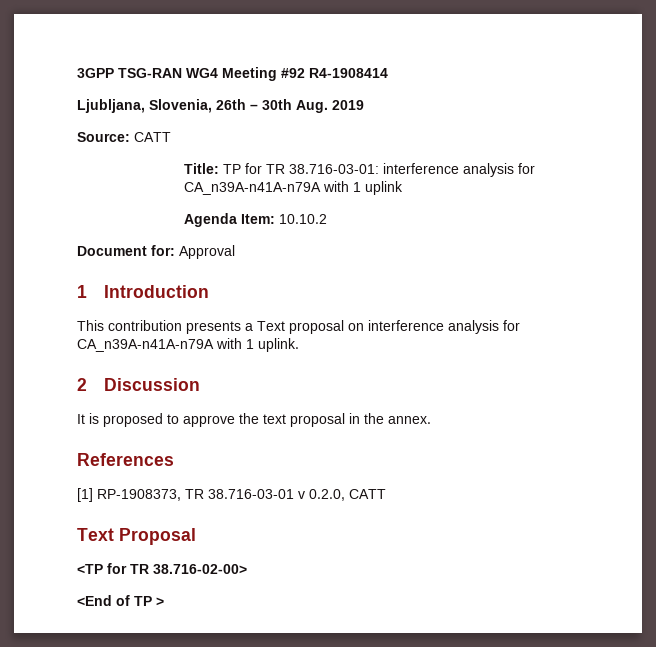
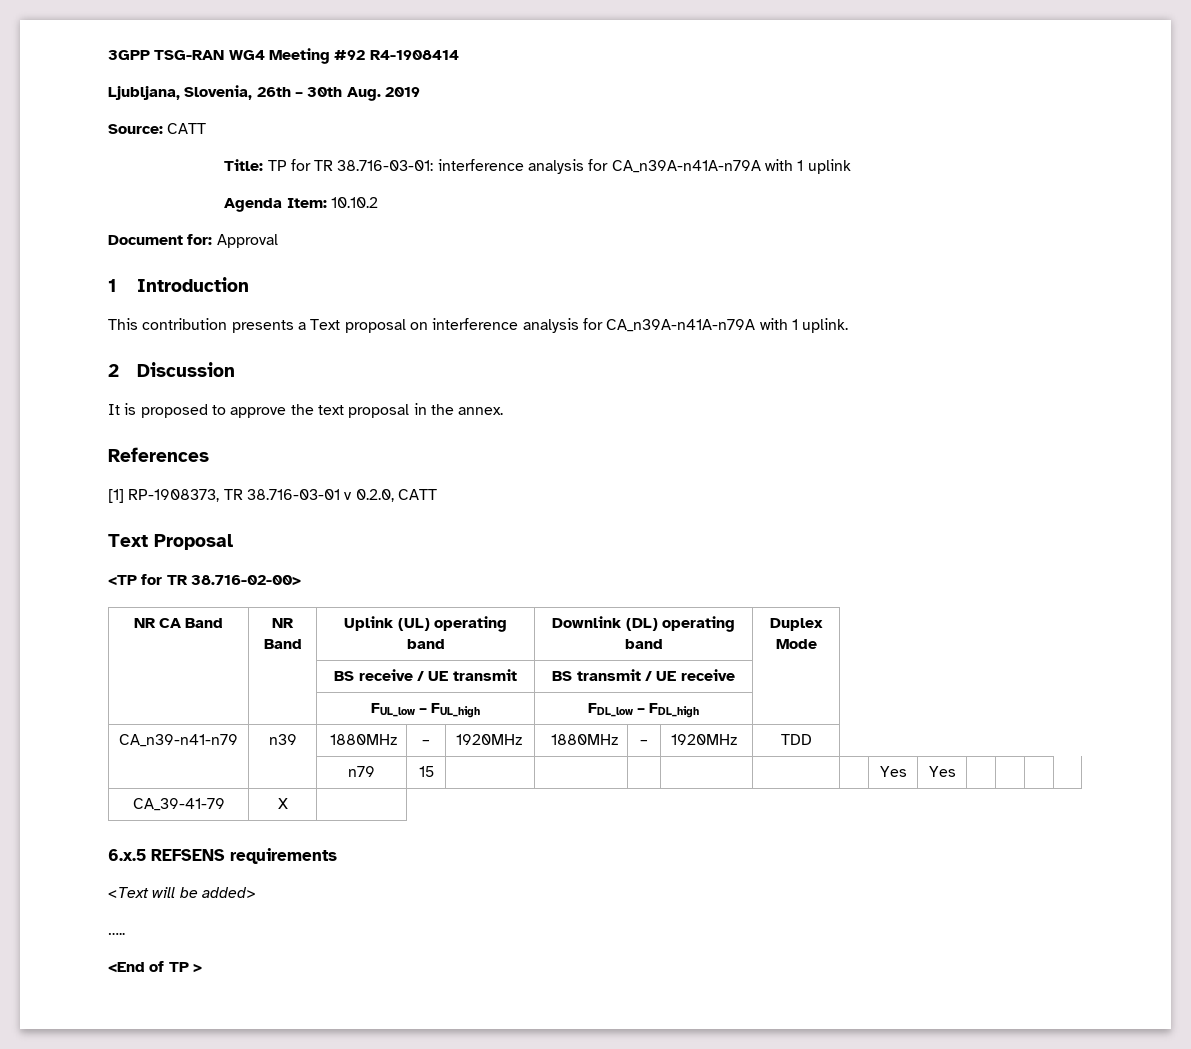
+ NR CA Band | NR Band | Uplink (UL) operating band | Downlink (DL) operating band | Duplex Mode
+ | | BS receive / UE transmit | BS transmit / UE receive |
+ | | FUL_low – FUL_high | FDL_low – FDL_high |
+ CA_n39-n41-n79 | n39 | 1880MHz | – | 1920MHz | 1880MHz | – | 1920MHz | TDD
+ | | n79 | 15 | | | | | | | Yes | Yes | | | |
+ CA_39-41-79 | X |
+ 6.x.5 REFSENS requirements
+ <Text will be added>
+ …..

